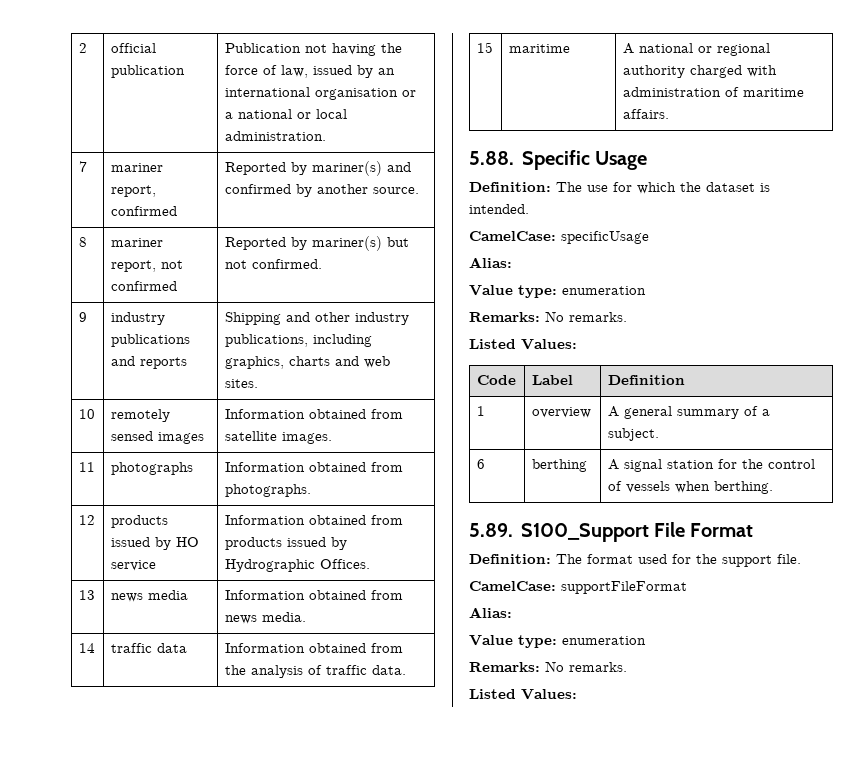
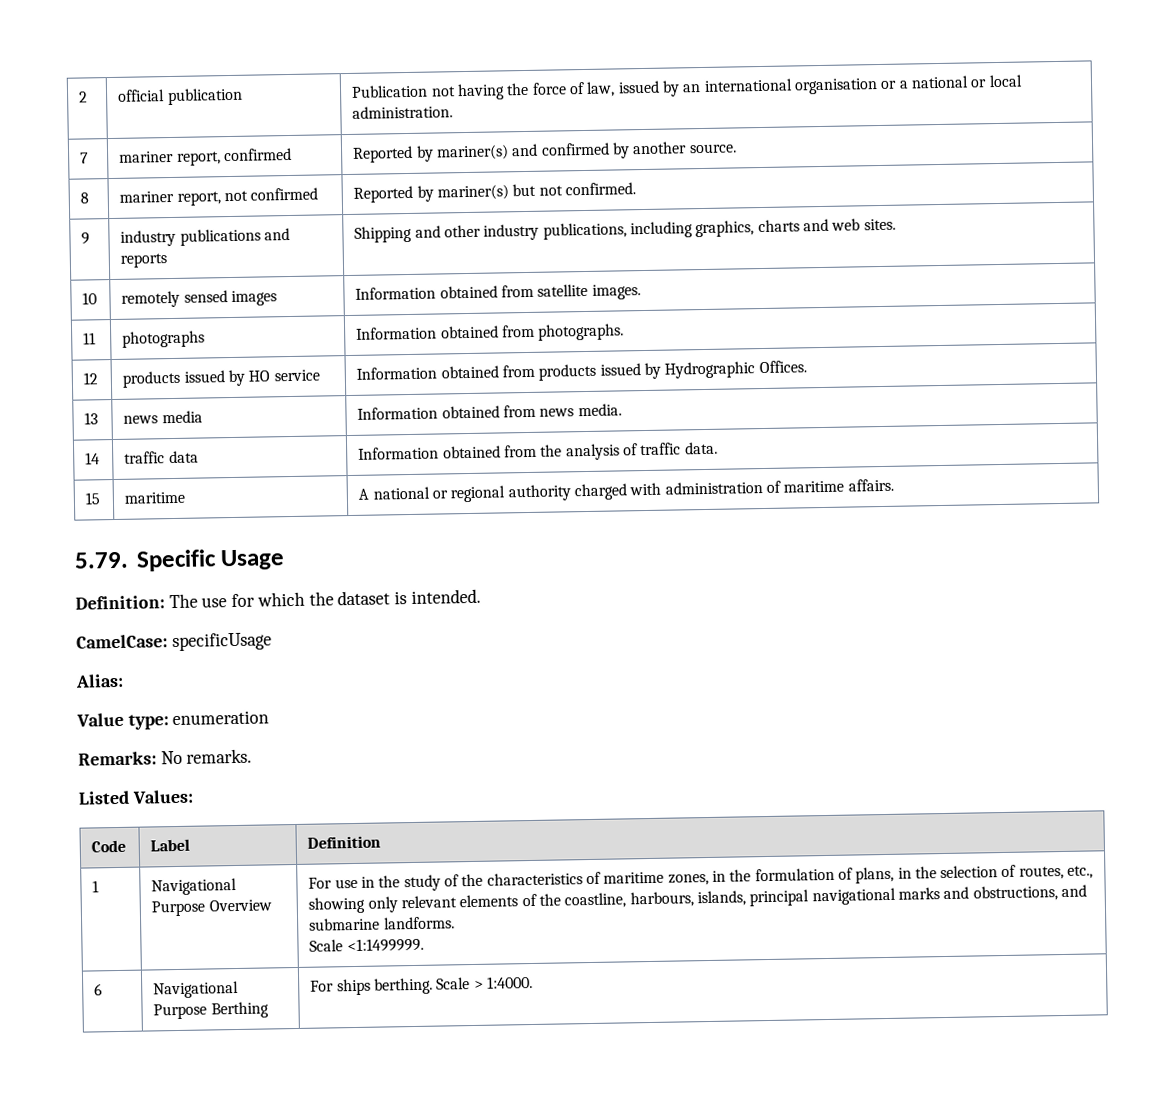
- 5.88. Specific Usage
+ 5.79. Specific Usage
- overview | A general summary of a subject.
- 6 | berthing | A signal station for the control of vessels when berthing.
- 5.89. S100_Support File Format
- Definition: The format used for the support file.
- CamelCase: supportFileFormat
- Alias:
- Value type: enumeration
- Remarks: No remarks.
- Listed Values:
+ Navigational Purpose Overview | For use in the study of the characteristics of maritime zones, in the formulation of plans, in the selection of routes, etc., showing only relevant elements of the coastline, harbours, islands, principal navigational marks and obstructions, and submarine landforms.
+ Scale <1:1499999.
+ 6 | Navigational Purpose Berthing | For ships berthing. Scale > 1:4000.

